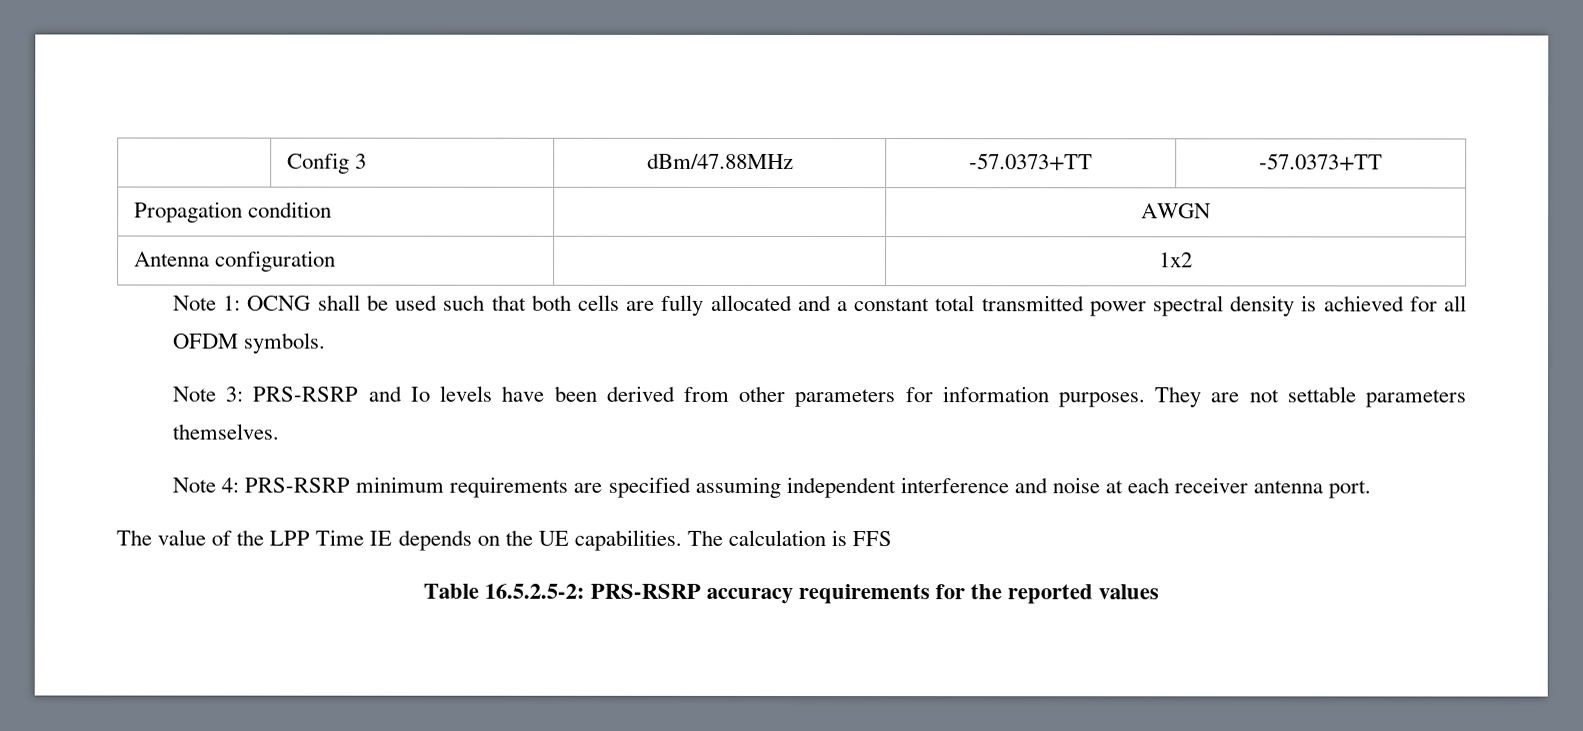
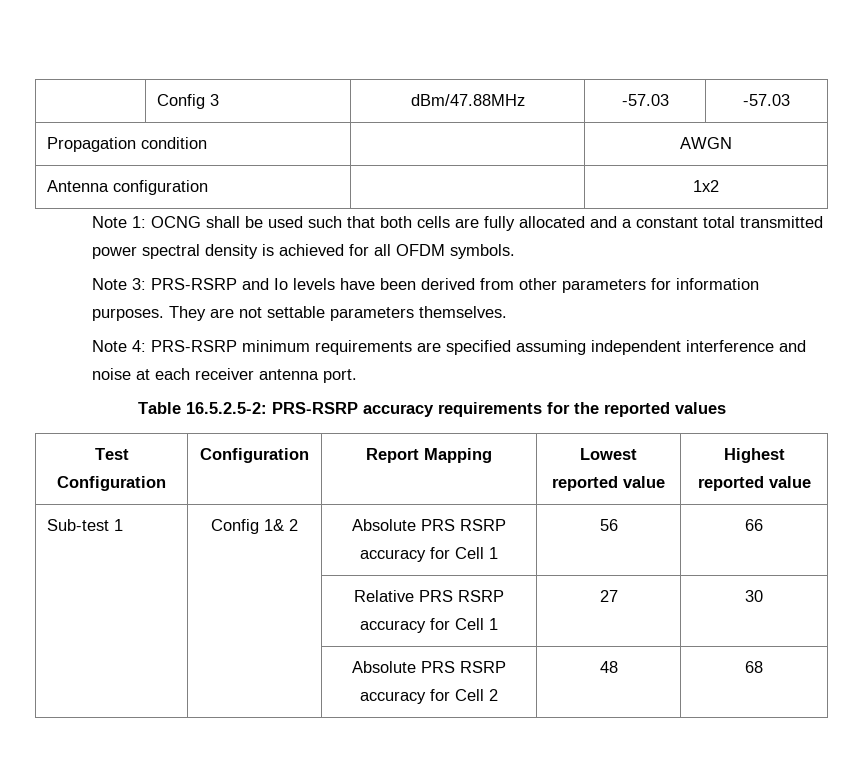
- | Config 3 | dBm/47.88MHz | -57.0373+TT | -57.0373+TT
+ | Config 3 | dBm/47.88MHz | -57.03 | -57.03
- The value of the LPP Time IE depends on the UE capabilities. The calculation is FFS
+ Test Configuration | Configuration | Report Mapping | Lowest reported value | Highest reported value
+ Sub-test 1 | Config 1& 2 | Absolute PRS RSRP accuracy for Cell 1 | 56 | 66
+ | | Relative PRS RSRP accuracy for Cell 1 | 27 | 30
+ | | Absolute PRS RSRP accuracy for Cell 2 | 48 | 68

